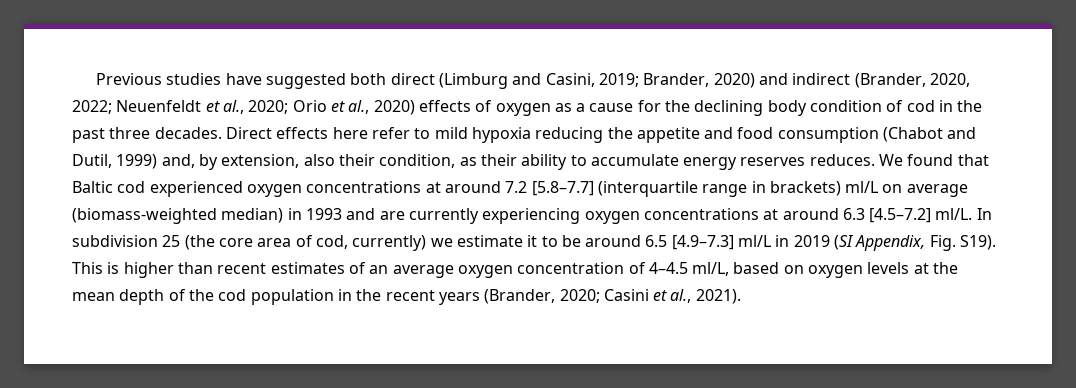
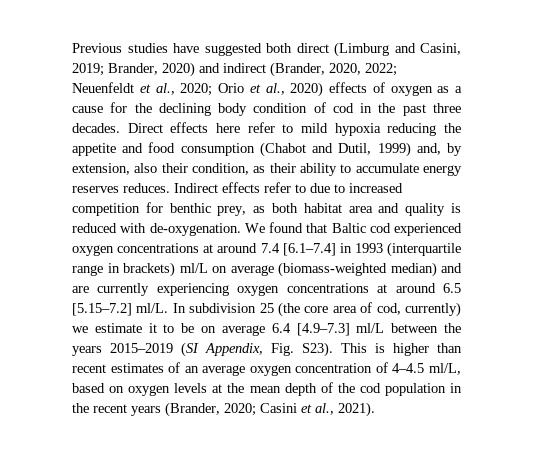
+ Indirect effects refer to due to increased competition for benthic prey, as both habitat area and quality is reduced with de-oxygenation.
- We found that Baltic cod experienced oxygen concentrations at around 7.2 [5.8–7.7] (interquartile range in brackets) ml/L on average (biomass-weighted median) in 1993 and are currently experiencing oxygen concentrations at around 6.3 [4.5–7.2] ml/L.
+ We found that Baltic cod experienced oxygen concentrations at around 7.4 [6.1–7.4] in 1993 (interquartile range in brackets) ml/L on average (biomass-weighted median) and are currently experiencing oxygen concentrations at around 6.5 [5.15–7.2] ml/L.
- In subdivision 25 (the core area of cod, currently) we estimate it to be around 6.5 [4.9–7.3] ml/L in 2019 (SI Appendix, Fig. S19).
+ In subdivision 25 (the core area of cod, currently) we estimate it to be on average 6.4 [4.9–7.3] ml/L between the years 2015–2019 (SI Appendix, Fig. S23).

